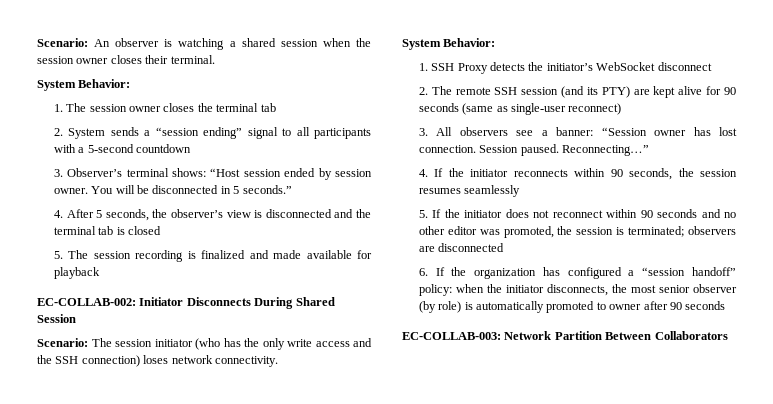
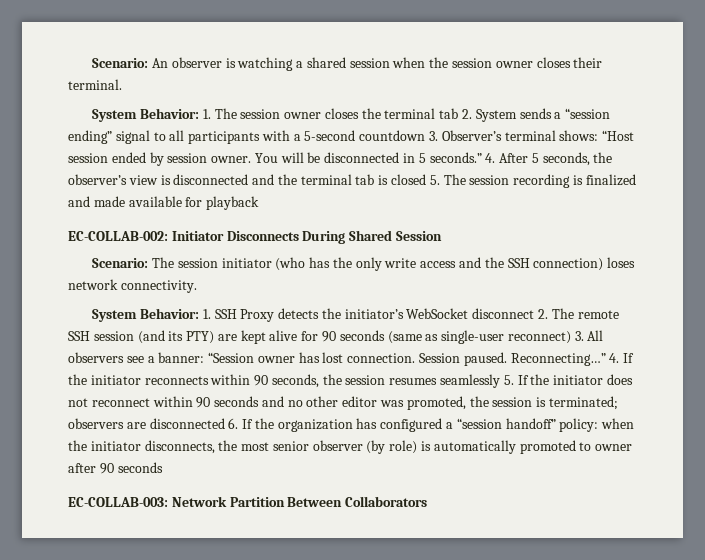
  Scenario: An observer is watching a shared session when the session owner closes their terminal.
- System Behavior:
- 1. The session owner closes the terminal tab
- 2. System sends a “session ending” signal to all participants with a 5-second countdown
- 3. Observer’s terminal shows: “Host session ended by session owner.
+ System Behavior: 1. The session owner closes the terminal tab 2. System sends a “session ending” signal to all participants with a 5-second countdown 3. Observer’s terminal shows: “Host session ended by session owner.
- You will be disconnected in 5 seconds.”
- 4. After 5 seconds, the observer’s view is disconnected and the terminal tab is closed
- 5. The session recording is finalized and made available for playback
+ You will be disconnected in 5 seconds.” 4. After 5 seconds, the observer’s view is disconnected and the terminal tab is closed 5. The session recording is finalized and made available for playback
  Scenario: The session initiator (who has the only write access and the SSH connection) loses network connectivity.
- System Behavior:
- 1. SSH Proxy detects the initiator’s WebSocket disconnect
- 2. The remote SSH session (and its PTY) are kept alive for 90 seconds (same as single-user reconnect)
- 3. All observers see a banner: “Session owner has lost connection.
+ System Behavior: 1. SSH Proxy detects the initiator’s WebSocket disconnect 2. The remote SSH session (and its PTY) are kept alive for 90 seconds (same as single-user reconnect) 3. All observers see a banner: “Session owner has lost connection.
- Reconnecting…”
- 4. If the initiator reconnects within 90 seconds, the session resumes seamlessly
- 5. If the initiator does not reconnect within 90 seconds and no other editor was promoted, the session is terminated;
+ Reconnecting…” 4. If the initiator reconnects within 90 seconds, the session resumes seamlessly 5. If the initiator does not reconnect within 90 seconds and no other editor was promoted, the session is terminated;
- observers are disconnected
- 6. If the organization has configured a “session handoff” policy:
+ observers are disconnected 6. If the organization has configured a “session handoff” policy:

